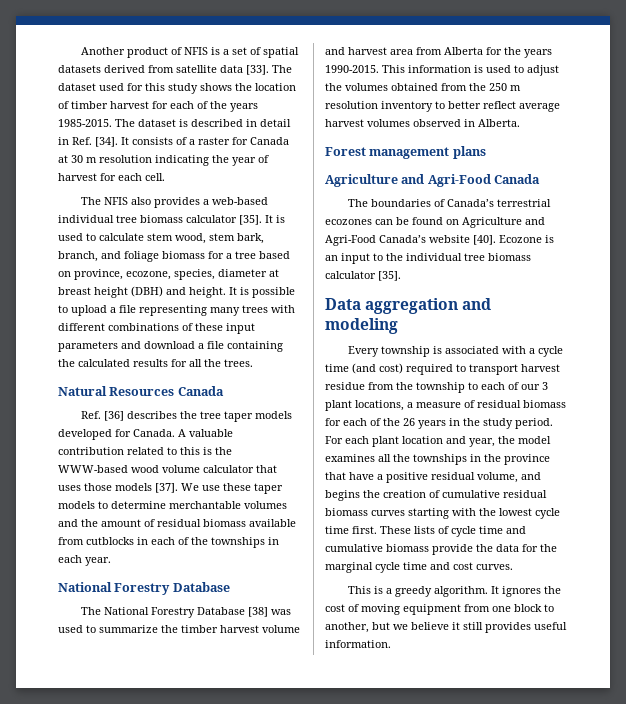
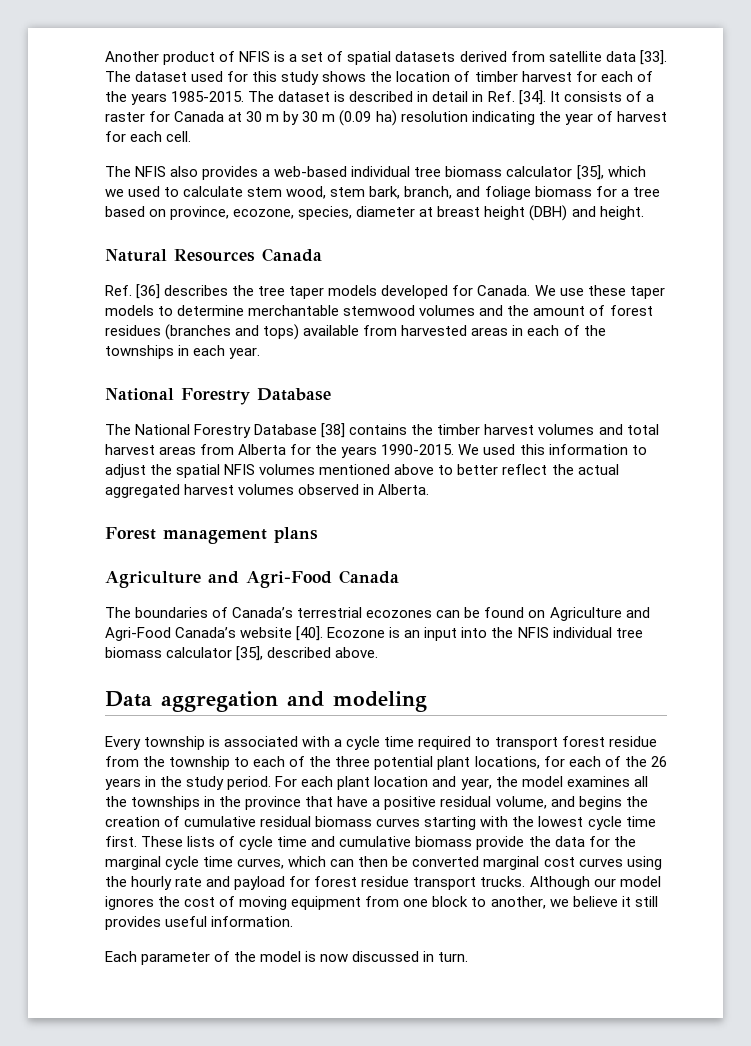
- It consists of a raster for Canada at 30 m resolution indicating the year of harvest for each cell.
+ It consists of a raster for Canada at 30 m by 30 m (0.09 ha) resolution indicating the year of harvest for each cell.
- The NFIS also provides a web-based individual tree biomass calculator [35]. It is used to calculate stem wood, stem bark, branch, and foliage biomass for a tree based on province, ecozone, species, diameter at breast height (DBH) and height. It is possible to upload a file representing many trees with different combinations of these input parameters and download a file containing the calculated results for all the trees.
+ The NFIS also provides a web-based individual tree biomass calculator [35], which we used to calculate stem wood, stem bark, branch, and foliage biomass for a tree based on province, ecozone, species, diameter at breast height (DBH) and height.
- A valuable contribution related to this is the WWW-based wood volume calculator that uses those models [37].
- We use these taper models to determine merchantable volumes and the amount of residual biomass available from cutblocks in each of the townships in each year.
+ We use these taper models to determine merchantable stemwood volumes and the amount of forest residues (branches and tops) available from harvested areas in each of the townships in each year.
- The National Forestry Database [38] was used to summarize the timber harvest volume and harvest area from Alberta for the years 1990-2015.
+ The National Forestry Database [38] contains the timber harvest volumes and total harvest areas from Alberta for the years 1990-2015.
- This information is used to adjust the volumes obtained from the 250 m resolution inventory to better reflect average harvest volumes observed in Alberta.
+ We used this information to adjust the spatial NFIS volumes mentioned above to better reflect the actual aggregated harvest volumes observed in Alberta.
- Ecozone is an input to the individual tree biomass calculator [35].
+ Ecozone is an input into the NFIS individual tree biomass calculator [35], described above.
- Every township is associated with a cycle time (and cost) required to transport harvest residue from the township to each of our 3 plant locations, a measure of residual biomass for each of the 26 years in the study period.
+ Every township is associated with a cycle time required to transport forest residue from the township to each of the three potential plant locations, for each of the 26 years in the study period.
- These lists of cycle time and cumulative biomass provide the data for the marginal cycle time and cost curves.
- This is a greedy algorithm. It ignores the cost of moving equipment from one block to another, but we believe it still provides useful information.
+ These lists of cycle time and cumulative biomass provide the data for the marginal cycle time curves, which can then be converted marginal cost curves using the hourly rate and payload for forest residue transport trucks. Although our model ignores the cost of moving equipment from one block to another, we believe it still provides useful information.
+ Each parameter of the model is now discussed in turn.

